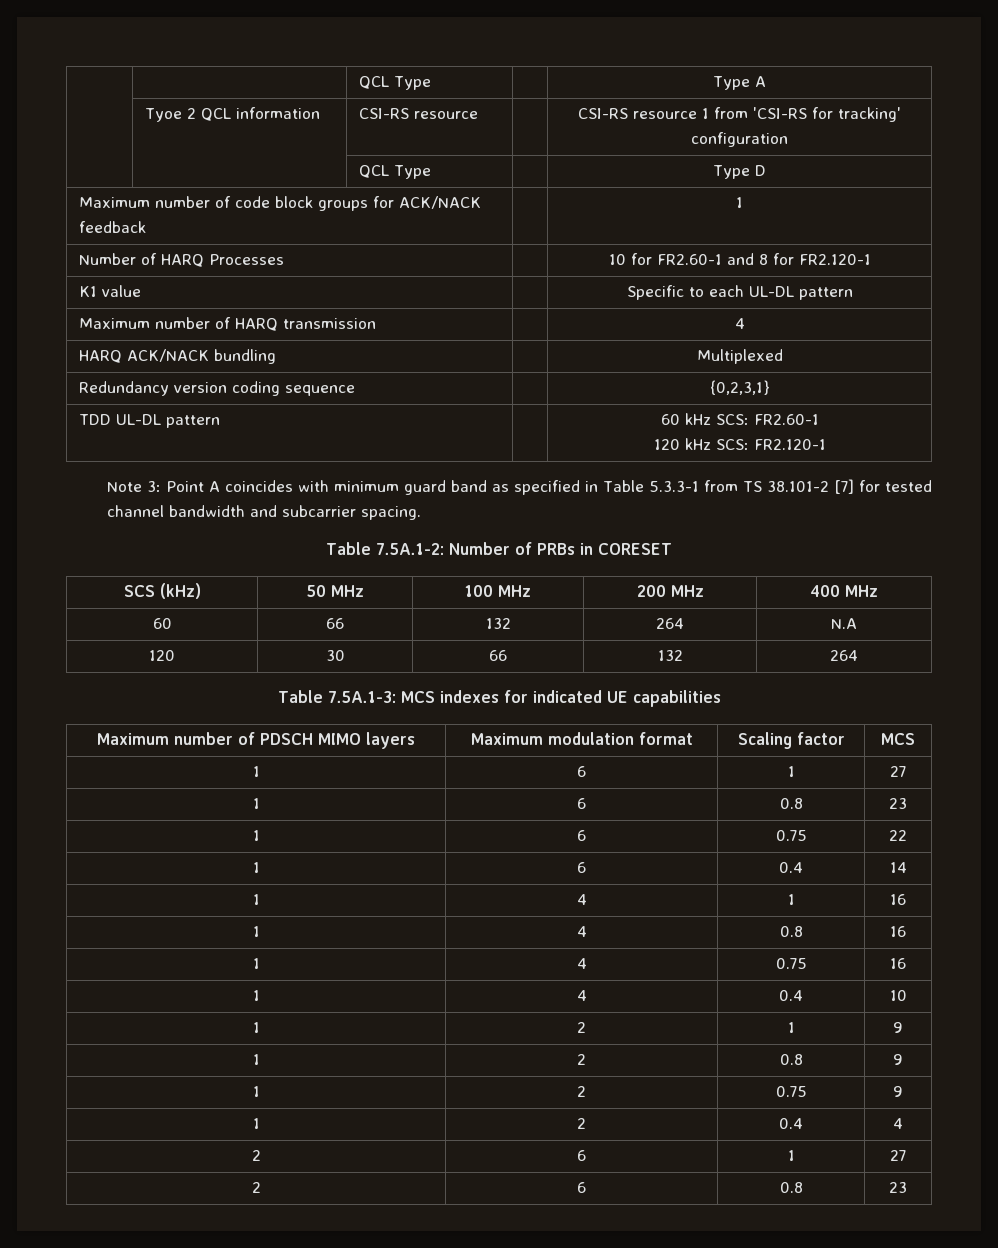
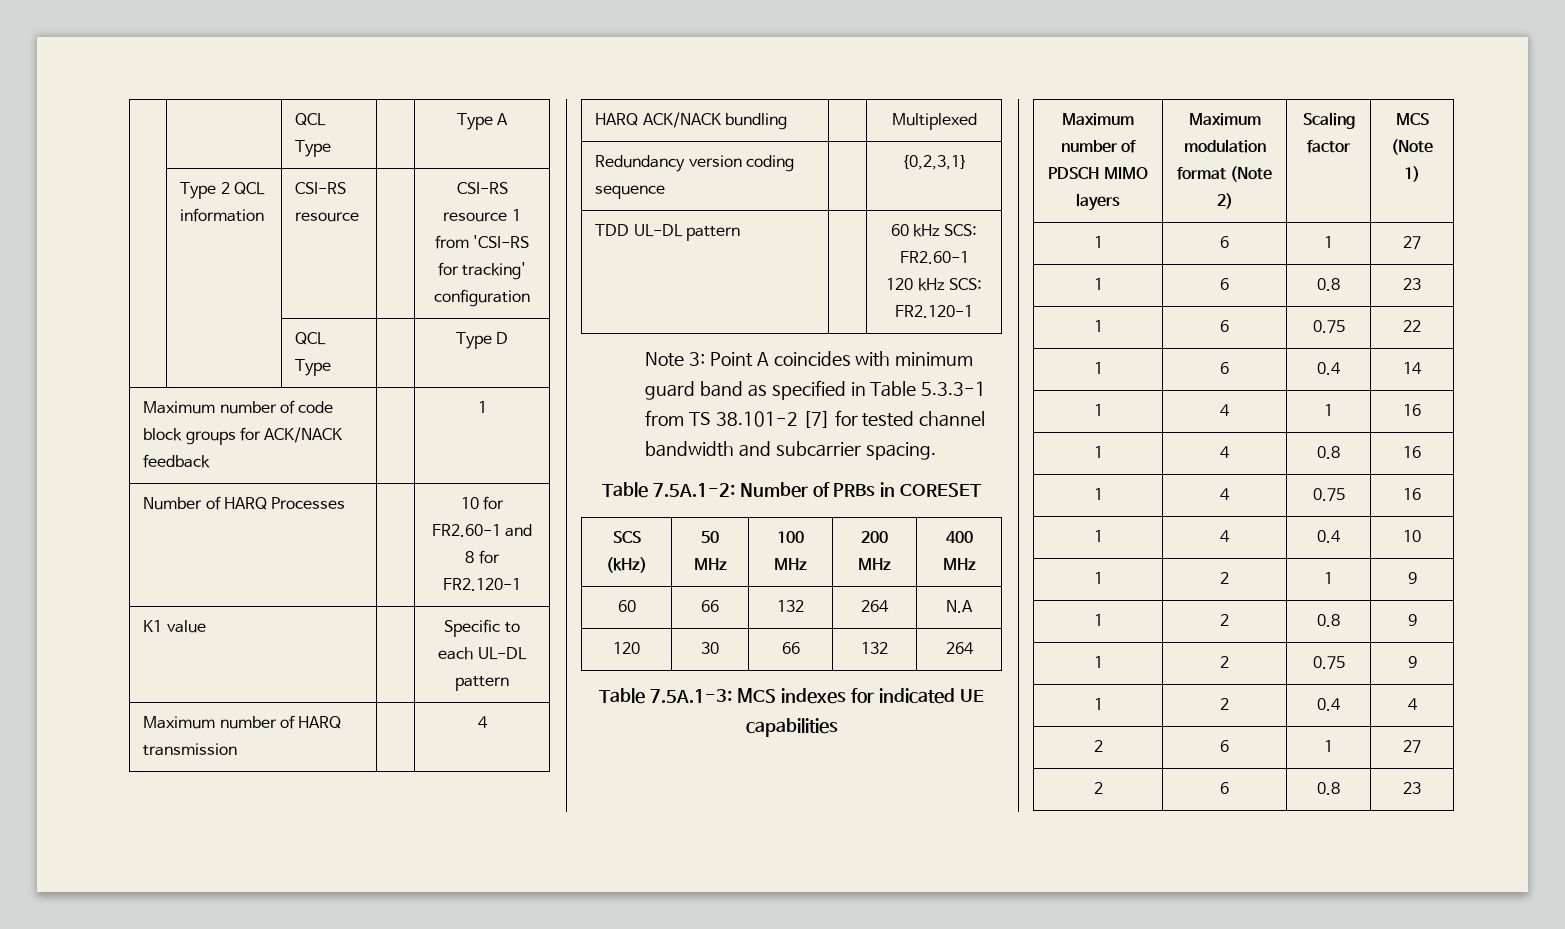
- | Tyoe 2 QCL information | CSI-RS resource | | CSI-RS resource 1 from 'CSI-RS for tracking' configuration
+ | Type 2 QCL information | CSI-RS resource | | CSI-RS resource 1 from 'CSI-RS for tracking' configuration
- Maximum number of PDSCH MIMO layers | Maximum modulation format | Scaling factor | MCS
+ Maximum number of PDSCH MIMO layers | Maximum modulation format (Note 2) | Scaling factor | MCS (Note 1)

